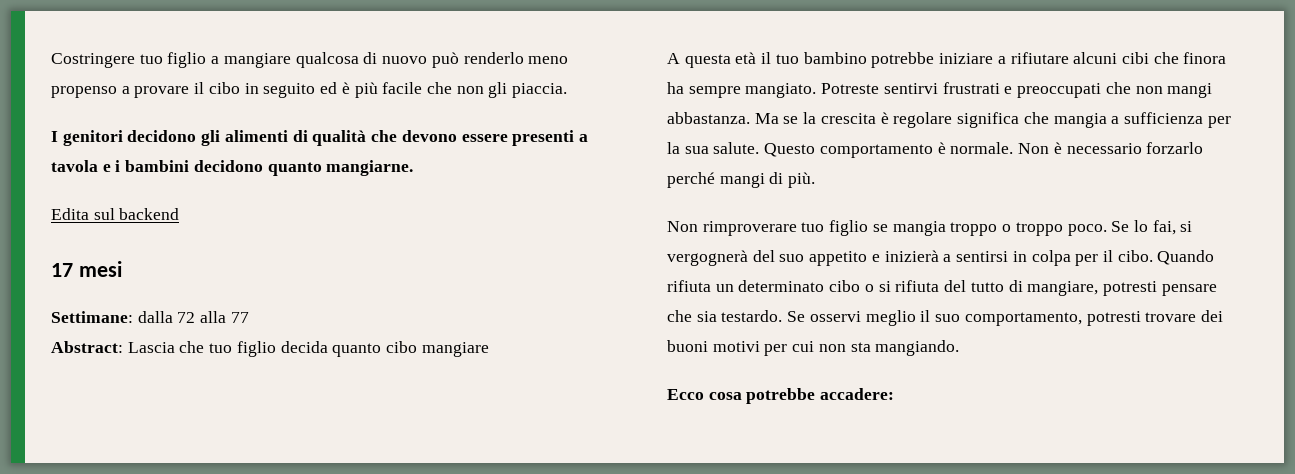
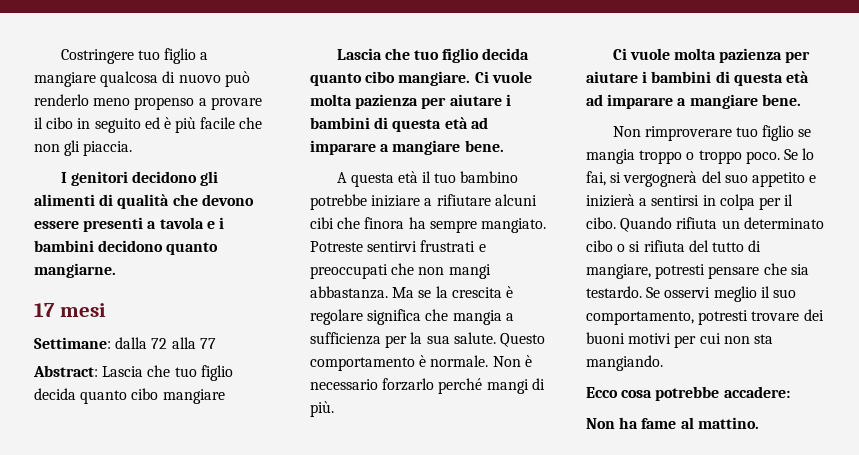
- Edita sul backend
+ Lascia che tuo figlio decida quanto cibo mangiare. Ci vuole molta pazienza per aiutare i bambini di questa età ad imparare a mangiare bene.
  Non è necessario forzarlo perché mangi di più.
+ Ci vuole molta pazienza per aiutare i bambini di questa età ad imparare a mangiare bene.
+ Non ha fame al mattino.

